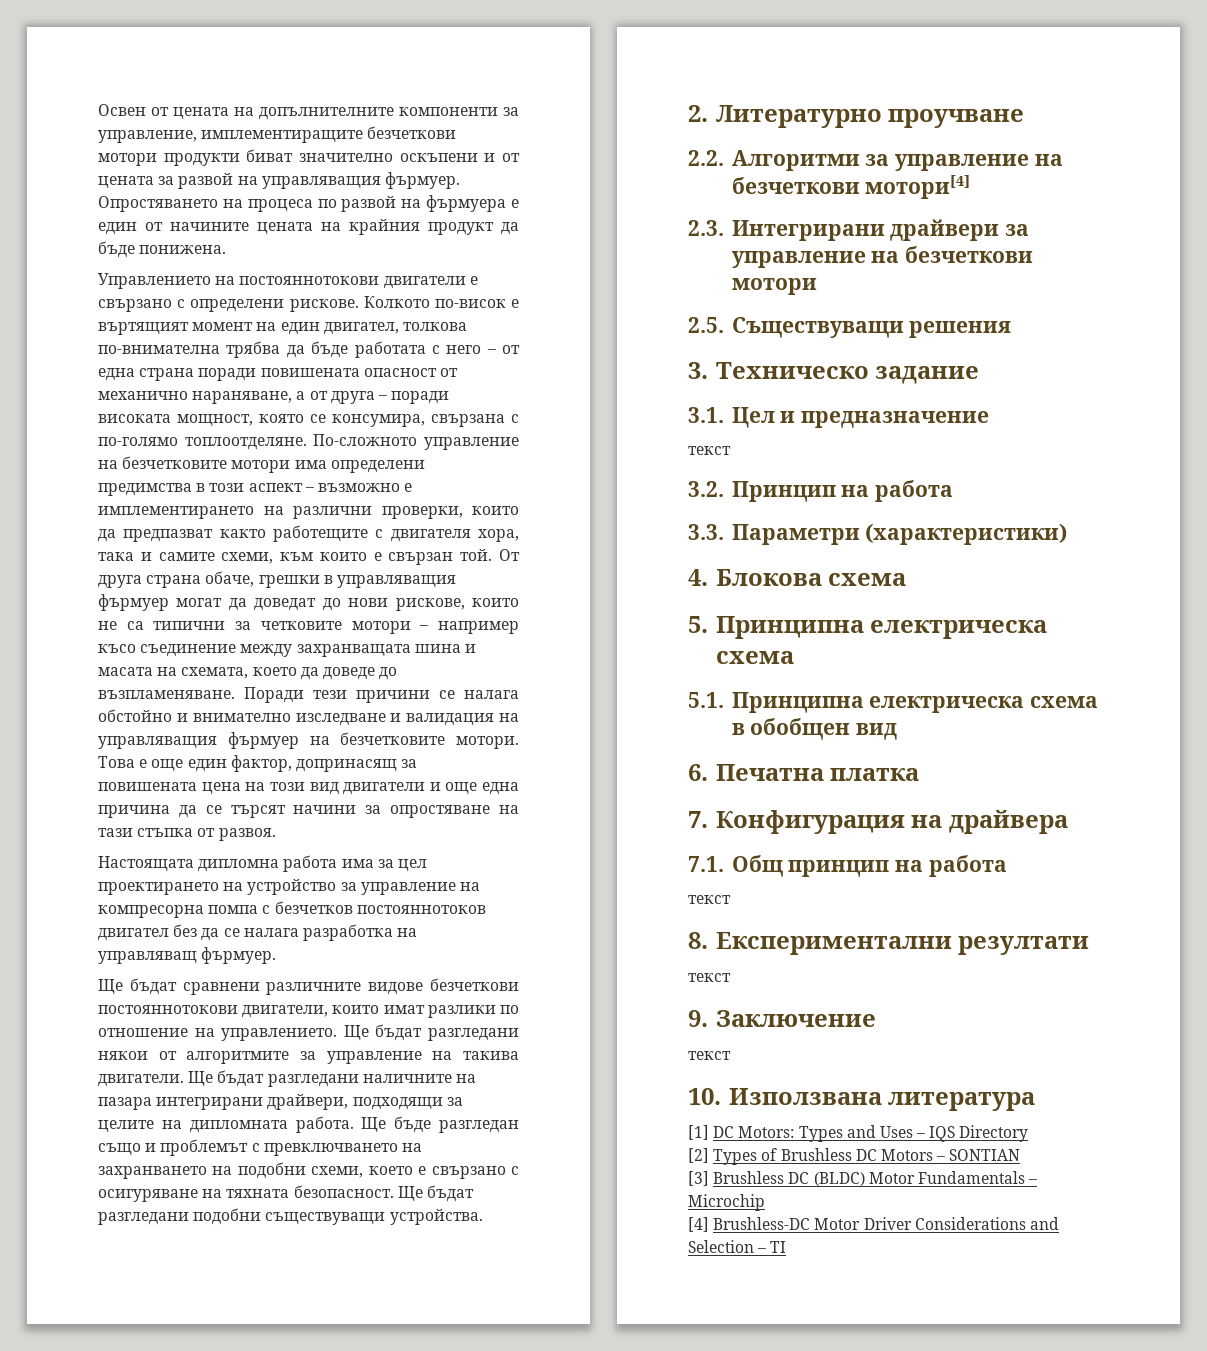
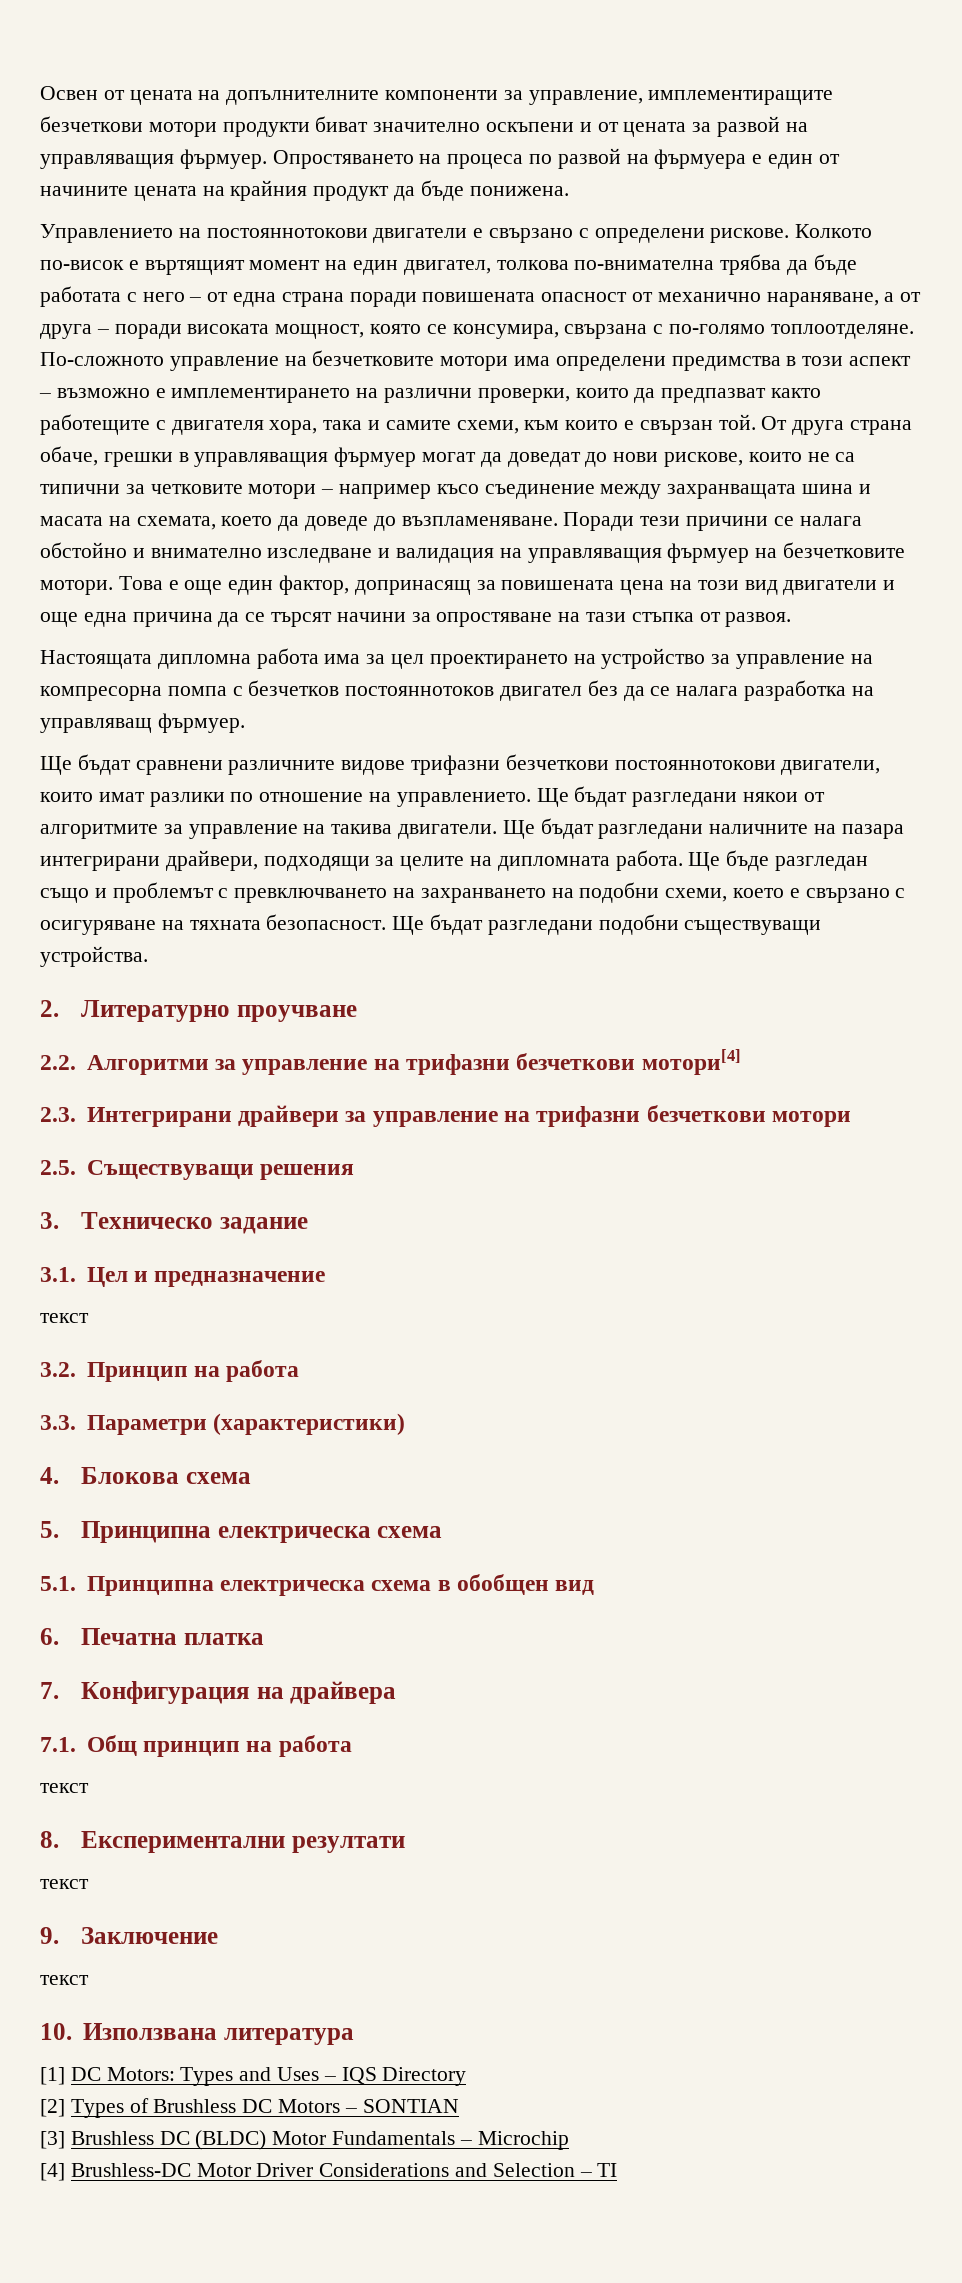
- Ще бъдат сравнени различните видове безчеткови постояннотокови двигатели, които имат разлики по отношение на управлението.
+ Ще бъдат сравнени различните видове трифазни безчеткови постояннотокови двигатели, които имат разлики по отношение на управлението.
- 2.2. Алгоритми за управление на безчеткови мотори[4]
+ 2.2. Алгоритми за управление на трифазни безчеткови мотори[4]
- 2.3. Интегрирани драйвери за управление на безчеткови мотори
+ 2.3. Интегрирани драйвери за управление на трифазни безчеткови мотори

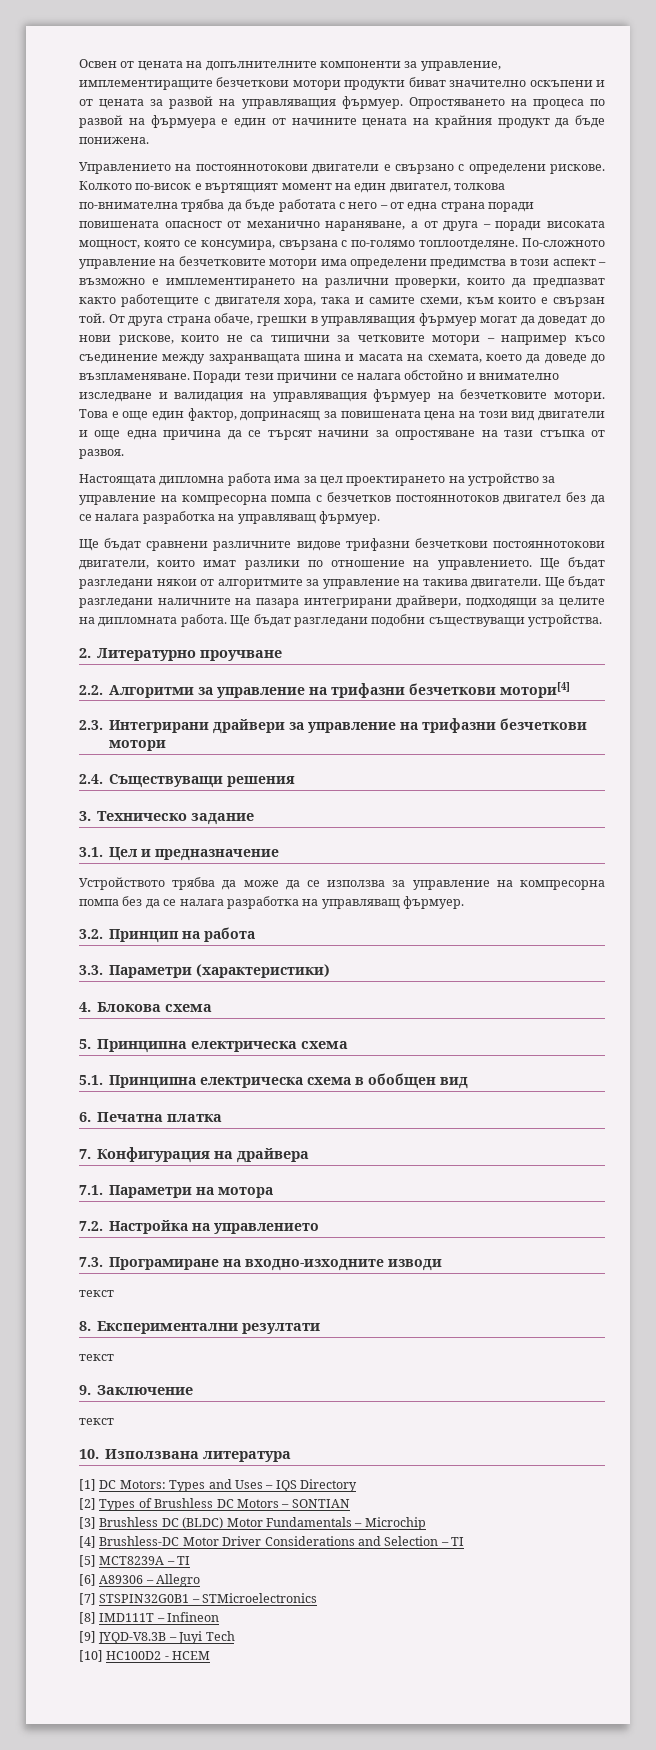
- Ще бъде разгледан също и проблемът с превключването на захранването на подобни схеми, което е свързано с осигуряване на тяхната безопасност. Ще бъдат разгледани подобни съществуващи устройства.
+ Ще бъдат разгледани подобни съществуващи устройства.
- 2.5. Съществуващи решения
+ 2.4. Съществуващи решения
  3.1. Цел и предназначение
- текст
+ Устройството трябва да може да се използва за управление на компресорна помпа без да се налага разработка на управляващ фърмуер.
- 7.1. Общ принцип на работа
+ 7.1. Параметри на мотора
+ 7.2. Настройка на управлението
+ 7.3. Програмиране на входно-изходните изводи
+ [5] MCT8239A – TI
+ [6] A89306 – Allegro
+ [7] STSPIN32G0B1 – STMicroelectronics
+ [8] IMD111T – Infineon
+ [9] JYQD-V8.3B – Juyi Tech
+ [10] HC100D2 - HCEM

